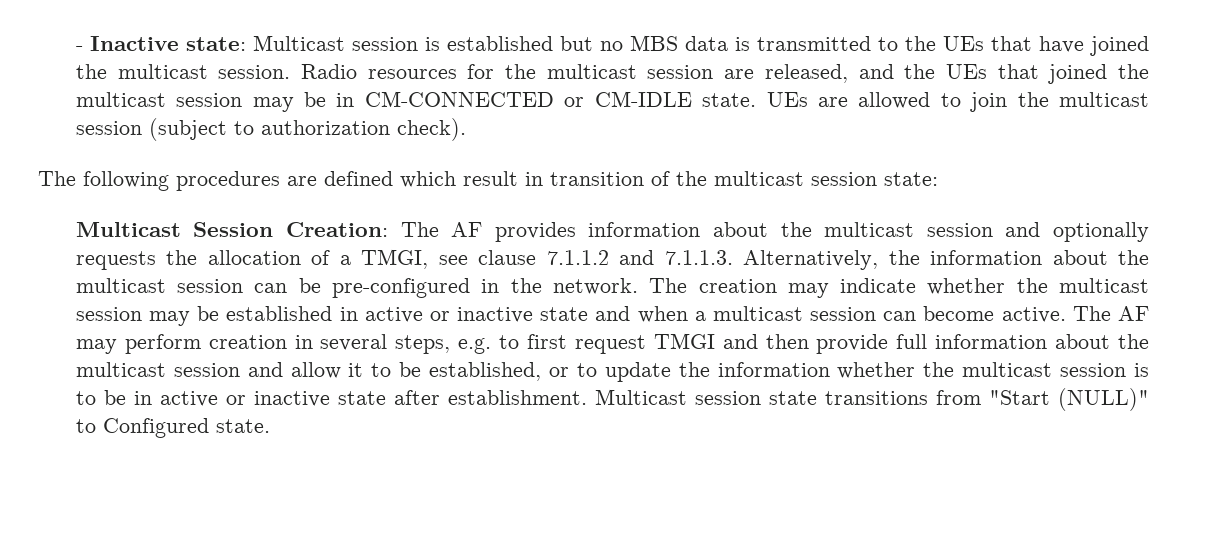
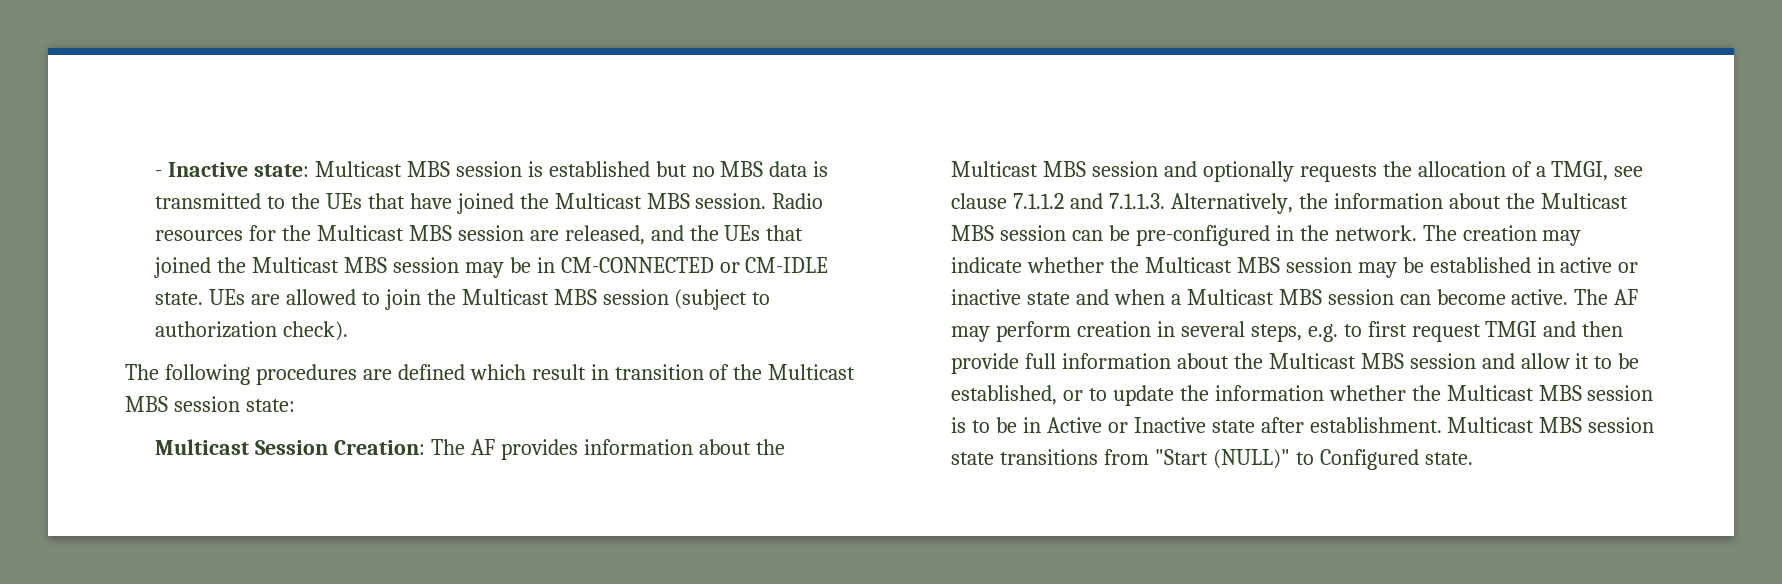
- - Inactive state: Multicast session is established but no MBS data is transmitted to the UEs that have joined the multicast session.
+ - Inactive state: Multicast MBS session is established but no MBS data is transmitted to the UEs that have joined the Multicast MBS session.
- Radio resources for the multicast session are released, and the UEs that joined the multicast session may be in CM-CONNECTED or CM-IDLE state.
+ Radio resources for the Multicast MBS session are released, and the UEs that joined the Multicast MBS session may be in CM-CONNECTED or CM-IDLE state.
- UEs are allowed to join the multicast session (subject to authorization check).
+ UEs are allowed to join the Multicast MBS session (subject to authorization check).
- The following procedures are defined which result in transition of the multicast session state:
+ The following procedures are defined which result in transition of the Multicast MBS session state:
- Multicast Session Creation: The AF provides information about the multicast session and optionally requests the allocation of a TMGI, see clause 7.1.1.2 and 7.1.1.3. Alternatively, the information about the multicast session can be pre-configured in the network.
+ Multicast Session Creation: The AF provides information about the Multicast MBS session and optionally requests the allocation of a TMGI, see clause 7.1.1.2 and 7.1.1.3. Alternatively, the information about the Multicast MBS session can be pre-configured in the network.
- The creation may indicate whether the multicast session may be established in active or inactive state and when a multicast session can become active.
+ The creation may indicate whether the Multicast MBS session may be established in active or inactive state and when a Multicast MBS session can become active.
- The AF may perform creation in several steps, e.g. to first request TMGI and then provide full information about the multicast session and allow it to be established, or to update the information whether the multicast session is to be in active or inactive state after establishment.
+ The AF may perform creation in several steps, e.g. to first request TMGI and then provide full information about the Multicast MBS session and allow it to be established, or to update the information whether the Multicast MBS session is to be in Active or Inactive state after establishment.
- Multicast session state transitions from "Start (NULL)" to Configured state.
+ Multicast MBS session state transitions from "Start (NULL)" to Configured state.

